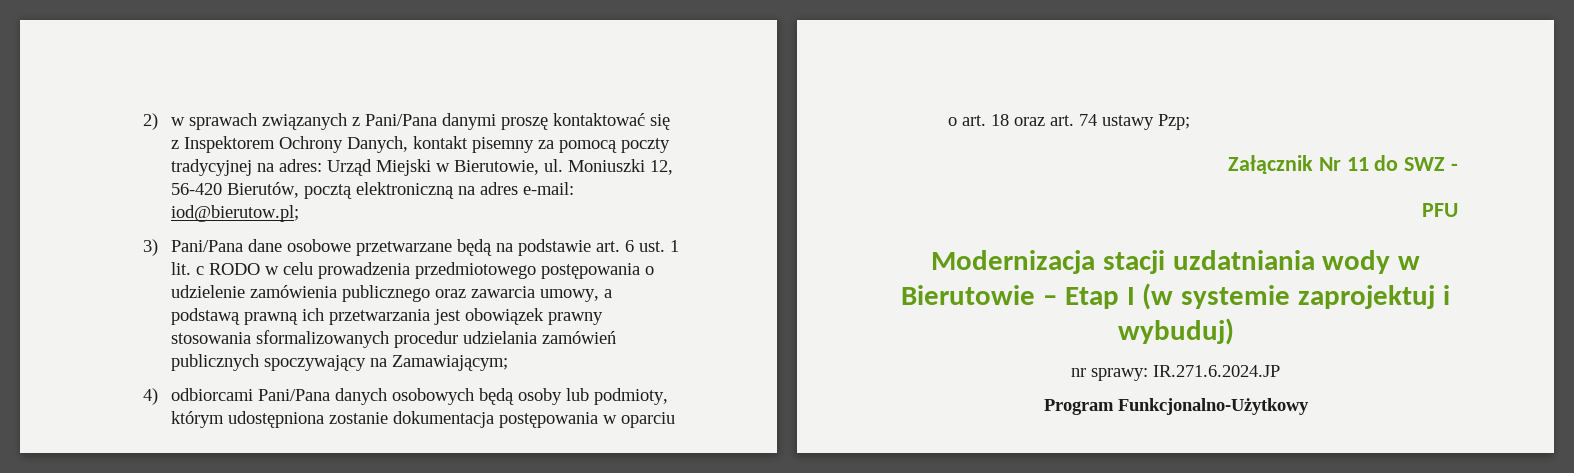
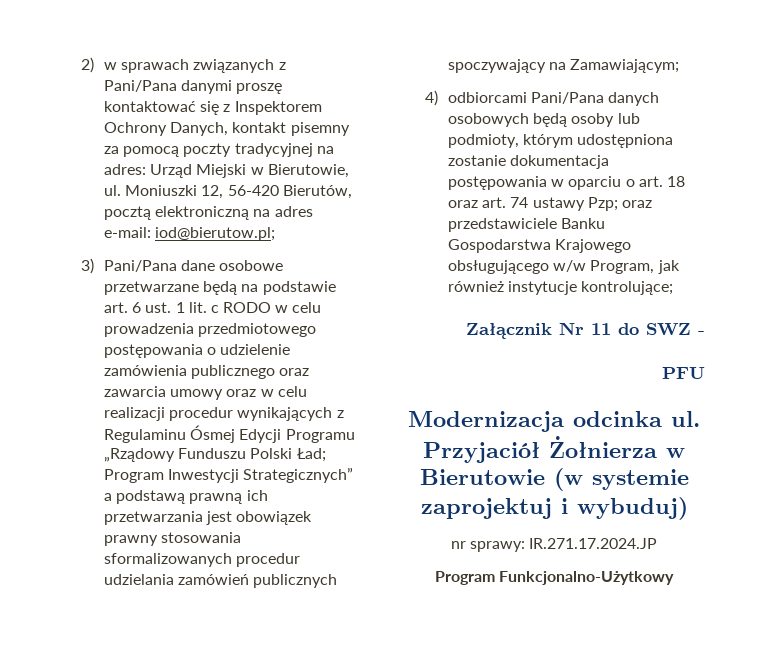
- 3) Pani/Pana dane osobowe przetwarzane będą na podstawie art. 6 ust. 1 lit. c RODO w celu prowadzenia przedmiotowego postępowania o udzielenie zamówienia publicznego oraz zawarcia umowy, a podstawą prawną ich przetwarzania jest obowiązek prawny stosowania sformalizowanych procedur udzielania zamówień publicznych spoczywający na Zamawiającym;
+ 3) Pani/Pana dane osobowe przetwarzane będą na podstawie art. 6 ust. 1 lit. c RODO w celu prowadzenia przedmiotowego postępowania o udzielenie zamówienia publicznego oraz zawarcia umowy oraz w celu realizacji procedur wynikających z Regulaminu Ósmej Edycji Programu „Rządowy Funduszu Polski Ład; Program Inwestycji Strategicznych” a podstawą prawną ich przetwarzania jest obowiązek prawny stosowania sformalizowanych procedur udzielania zamówień publicznych spoczywający na Zamawiającym;
- 4) odbiorcami Pani/Pana danych osobowych będą osoby lub podmioty, którym udostępniona zostanie dokumentacja postępowania w oparciu o art. 18 oraz art. 74 ustawy Pzp;
+ 4) odbiorcami Pani/Pana danych osobowych będą osoby lub podmioty, którym udostępniona zostanie dokumentacja postępowania w oparciu o art. 18 oraz art. 74 ustawy Pzp; oraz przedstawiciele Banku Gospodarstwa Krajowego obsługującego w/w Program, jak również instytucje kontrolujące;
- Modernizacja stacji uzdatniania wody w Bierutowie – Etap I (w systemie zaprojektuj i wybuduj)
+ Modernizacja odcinka ul. Przyjaciół Żołnierza w Bierutowie (w systemie zaprojektuj i wybuduj)
- nr sprawy: IR.271.6.2024.JP
+ nr sprawy: IR.271.17.2024.JP

